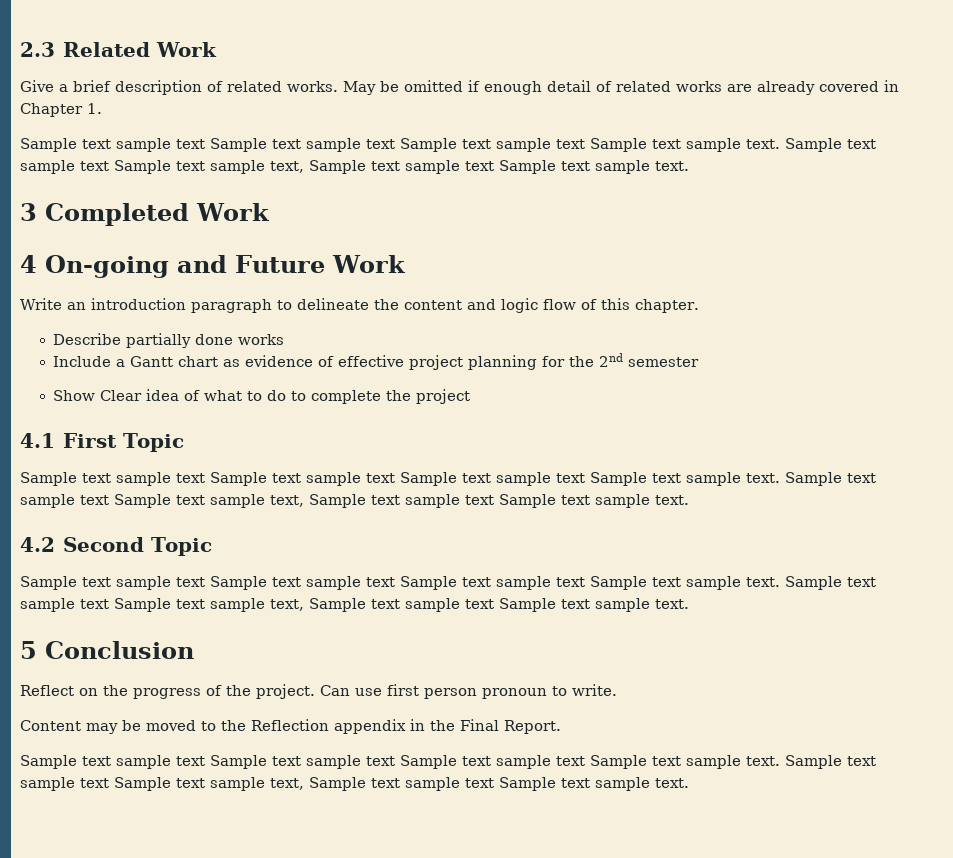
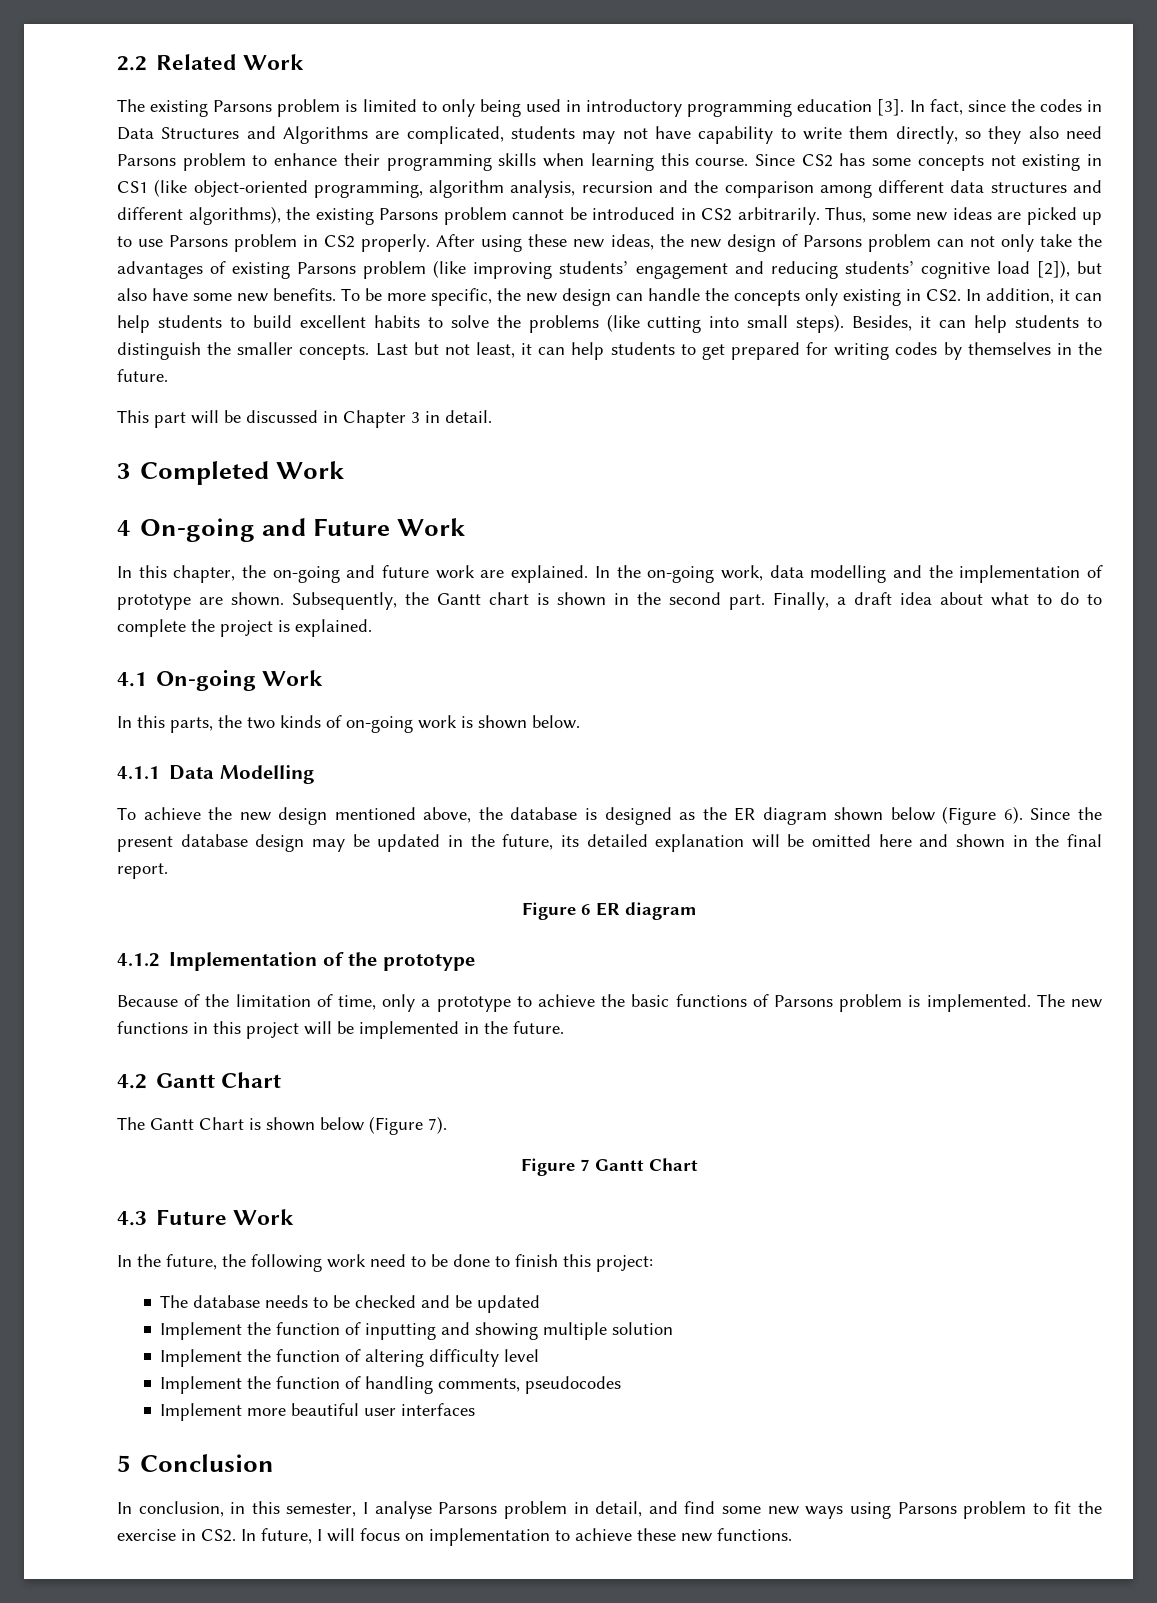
- 2.3 Related Work
+ 2.2 Related Work
- Give a brief description of related works. May be omitted if enough detail of related works are already covered in Chapter 1.
- Sample text sample text Sample text sample text Sample text sample text Sample text sample text. Sample text sample text Sample text sample text, Sample text sample text Sample text sample text.
+ The existing Parsons problem is limited to only being used in introductory programming education [3]. In fact, since the codes in Data Structures and Algorithms are complicated, students may not have capability to write them directly, so they also need Parsons problem to enhance their programming skills when learning this course. Since CS2 has some concepts not existing in CS1 (like object-oriented programming, algorithm analysis, recursion and the comparison among different data structures and different algorithms), the existing Parsons problem cannot be introduced in CS2 arbitrarily. Thus, some new ideas are picked up to use Parsons problem in CS2 properly. After using these new ideas, the new design of Parsons problem can not only take the advantages of existing Parsons problem (like improving students’ engagement and reducing students’ cognitive load [2]), but also have some new benefits. To be more specific, the new design can handle the concepts only existing in CS2. In addition, it can help students to build excellent habits to solve the problems (like cutting into small steps). Besides, it can help students to distinguish the smaller concepts. Last but not least, it can help students to get prepared for writing codes by themselves in the future.
+ This part will be discussed in Chapter 3 in detail.
- Write an introduction paragraph to delineate the content and logic flow of this chapter.
- Describe partially done works
- Include a Gantt chart as evidence of effective project planning for the 2nd semester
- Show Clear idea of what to do to complete the project
+ In this chapter, the on-going and future work are explained. In the on-going work, data modelling and the implementation of prototype are shown. Subsequently, the Gantt chart is shown in the second part. Finally, a draft idea about what to do to complete the project is explained.
- 4.1 First Topic
- Sample text sample text Sample text sample text Sample text sample text Sample text sample text. Sample text sample text Sample text sample text, Sample text sample text Sample text sample text.
- 4.2 Second Topic
- Sample text sample text Sample text sample text Sample text sample text Sample text sample text. Sample text sample text Sample text sample text, Sample text sample text Sample text sample text.
+ 4.1 On-going Work
+ In this parts, the two kinds of on-going work is shown below.
+ 4.1.1 Data Modelling
+ To achieve the new design mentioned above, the database is designed as the ER diagram shown below (Figure 6). Since the present database design may be updated in the future, its detailed explanation will be omitted here and shown in the final report.
+ Figure 6 ER diagram
+ 4.1.2 Implementation of the prototype
+ Because of the limitation of time, only a prototype to achieve the basic functions of Parsons problem is implemented. The new functions in this project will be implemented in the future.
+ 4.2 Gantt Chart
+ The Gantt Chart is shown below (Figure 7).
+ Figure 7 Gantt Chart
+ 4.3 Future Work
+ In the future, the following work need to be done to finish this project:
+ The database needs to be checked and be updated
+ Implement the function of inputting and showing multiple solution
+ Implement the function of altering difficulty level
+ Implement the function of handling comments, pseudocodes
+ Implement more beautiful user interfaces
  5 Conclusion
- Reflect on the progress of the project. Can use first person pronoun to write.
- Content may be moved to the Reflection appendix in the Final Report.
- Sample text sample text Sample text sample text Sample text sample text Sample text sample text. Sample text sample text Sample text sample text, Sample text sample text Sample text sample text.
+ In conclusion, in this semester, I analyse Parsons problem in detail, and find some new ways using Parsons problem to fit the exercise in CS2. In future, I will focus on implementation to achieve these new functions.

